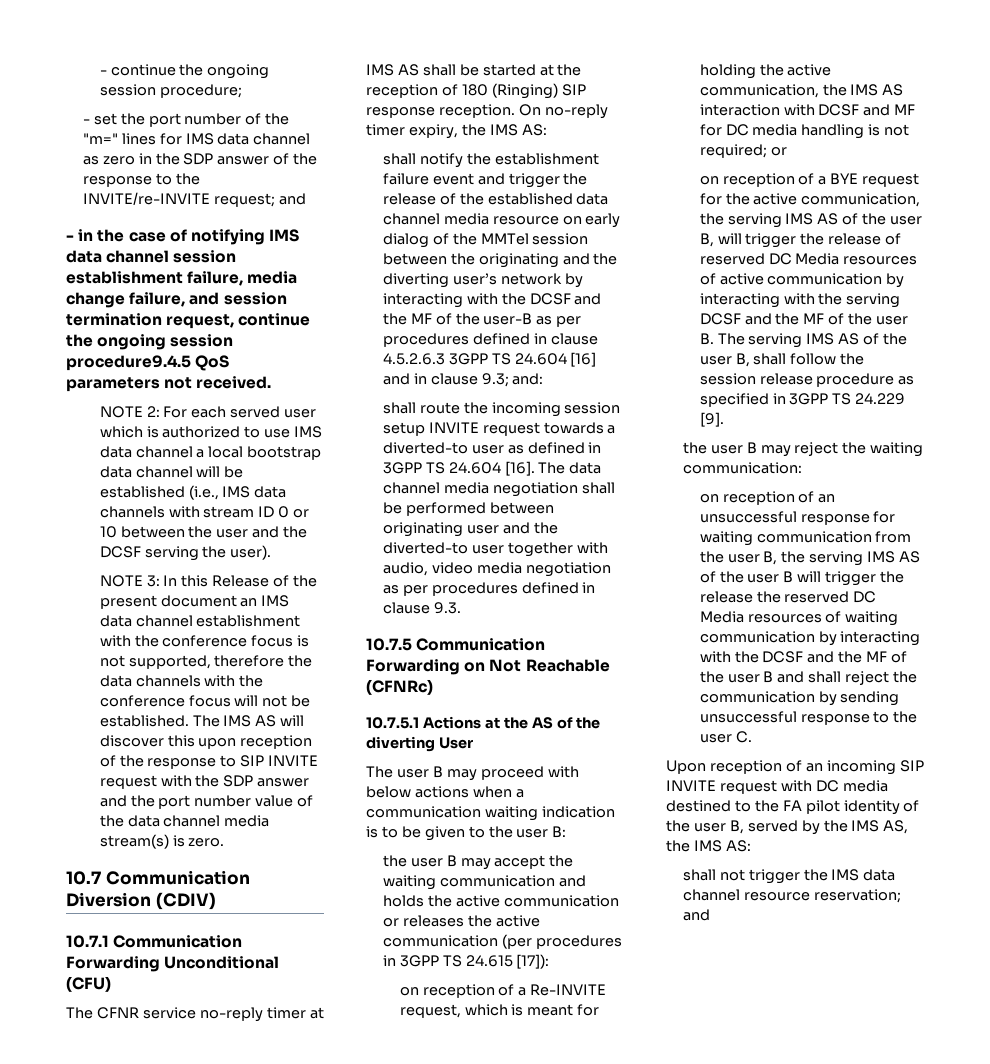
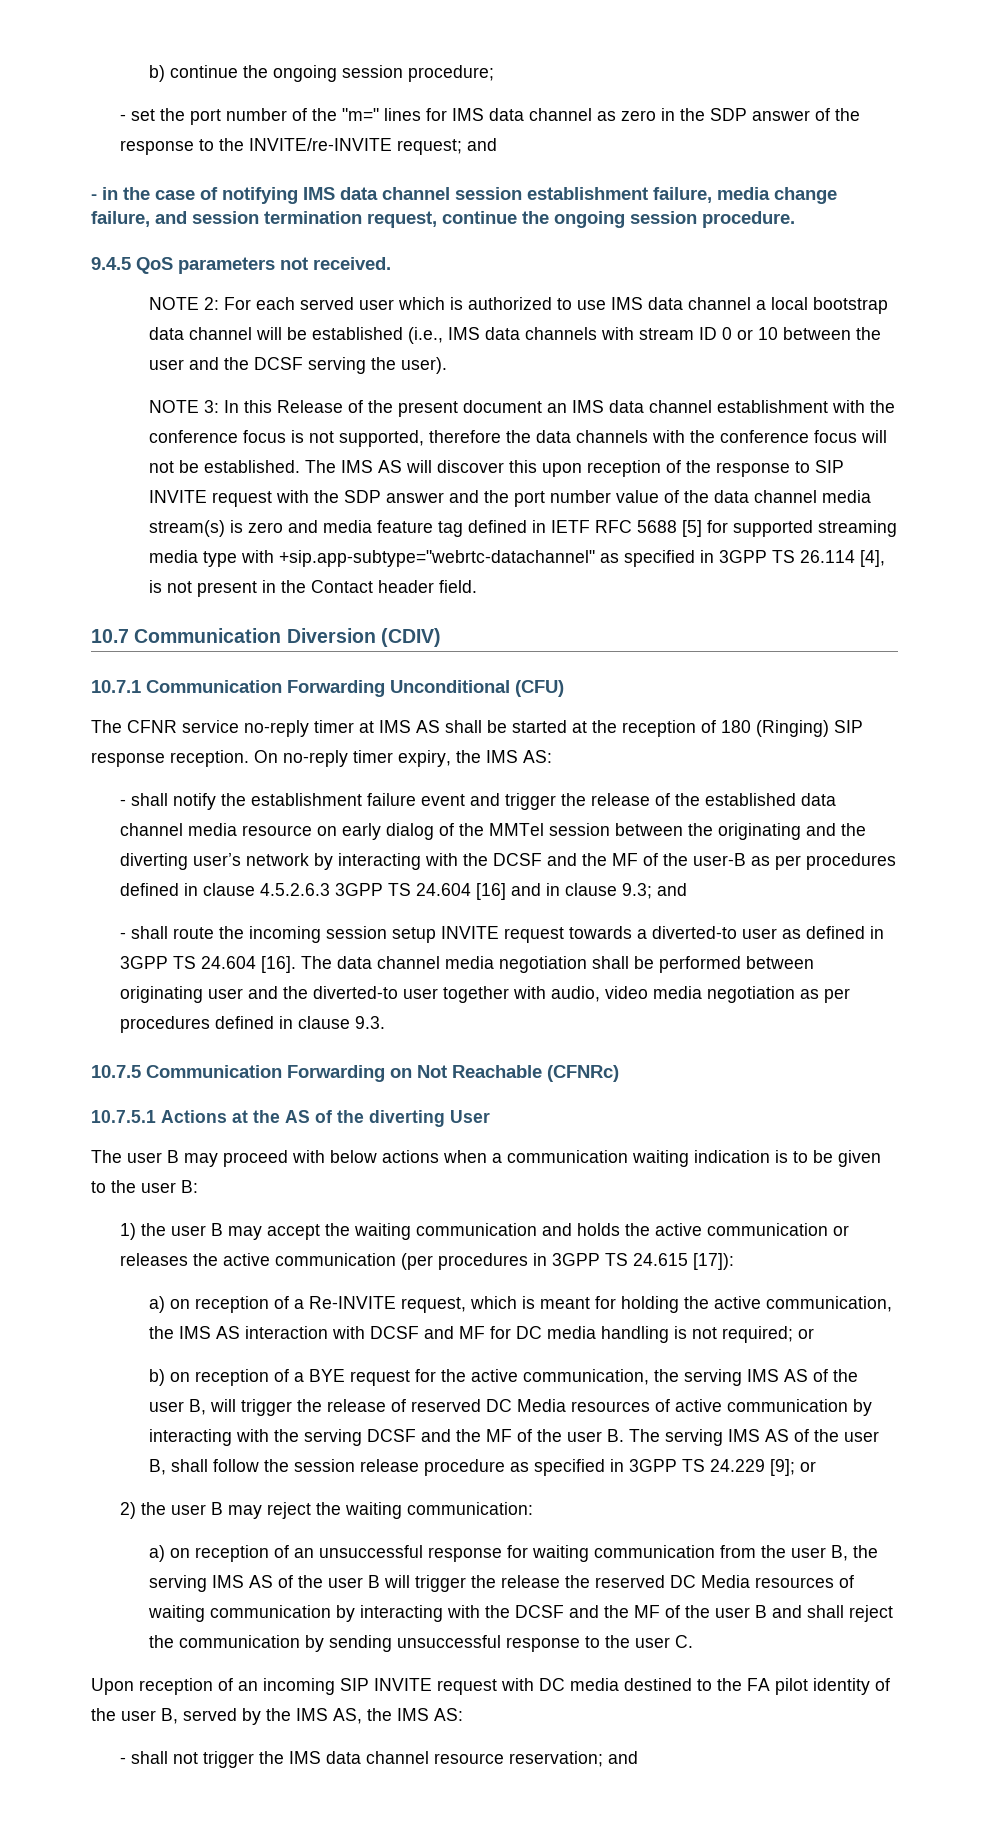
- - continue the ongoing session procedure;
+ b) continue the ongoing session procedure;
- - in the case of notifying IMS data channel session establishment failure, media change failure, and session termination request, continue the ongoing session procedure9.4.5 QoS parameters not received.
+ - in the case of notifying IMS data channel session establishment failure, media change failure, and session termination request, continue the ongoing session procedure.
+ 9.4.5 QoS parameters not received.
- The IMS AS will discover this upon reception of the response to SIP INVITE request with the SDP answer and the port number value of the data channel media stream(s) is zero.
+ The IMS AS will discover this upon reception of the response to SIP INVITE request with the SDP answer and the port number value of the data channel media stream(s) is zero and media feature tag defined in IETF RFC 5688 [5] for supported streaming media type with +sip.app-subtype="webrtc-datachannel" as specified in 3GPP TS 26.114 [4], is not present in the Contact header field.
- shall notify the establishment failure event and trigger the release of the established data channel media resource on early dialog of the MMTel session between the originating and the diverting user’s network by interacting with the DCSF and the MF of the user-B as per procedures defined in clause 4.5.2.6.3 3GPP TS 24.604 [16] and in clause 9.3; and:
- shall route the incoming session setup INVITE request towards a diverted-to user as defined in 3GPP TS 24.604 [16].
+ - shall notify the establishment failure event and trigger the release of the established data channel media resource on early dialog of the MMTel session between the originating and the diverting user’s network by interacting with the DCSF and the MF of the user-B as per procedures defined in clause 4.5.2.6.3 3GPP TS 24.604 [16] and in clause 9.3; and
+ - shall route the incoming session setup INVITE request towards a diverted-to user as defined in 3GPP TS 24.604 [16].
- the user B may accept the waiting communication and holds the active communication or releases the active communication (per procedures in 3GPP TS 24.615 [17]):
+ 1) the user B may accept the waiting communication and holds the active communication or releases the active communication (per procedures in 3GPP TS 24.615 [17]):
- on reception of a Re-INVITE request, which is meant for holding the active communication, the IMS AS interaction with DCSF and MF for DC media handling is not required; or
+ a) on reception of a Re-INVITE request, which is meant for holding the active communication, the IMS AS interaction with DCSF and MF for DC media handling is not required; or
- on reception of a BYE request for the active communication, the serving IMS AS of the user B, will trigger the release of reserved DC Media resources of active communication by interacting with the serving DCSF and the MF of the user B. The serving IMS AS of the user B, shall follow the session release procedure as specified in 3GPP TS 24.229 [9].
- the user B may reject the waiting communication:
+ b) on reception of a BYE request for the active communication, the serving IMS AS of the user B, will trigger the release of reserved DC Media resources of active communication by interacting with the serving DCSF and the MF of the user B. The serving IMS AS of the user B, shall follow the session release procedure as specified in 3GPP TS 24.229 [9]; or
+ 2) the user B may reject the waiting communication:
- on reception of an unsuccessful response for waiting communication from the user B, the serving IMS AS of the user B will trigger the release the reserved DC Media resources of waiting communication by interacting with the DCSF and the MF of the user B and shall reject the communication by sending unsuccessful response to the user C.
+ a) on reception of an unsuccessful response for waiting communication from the user B, the serving IMS AS of the user B will trigger the release the reserved DC Media resources of waiting communication by interacting with the DCSF and the MF of the user B and shall reject the communication by sending unsuccessful response to the user C.
- shall not trigger the IMS data channel resource reservation; and
+ - shall not trigger the IMS data channel resource reservation; and

